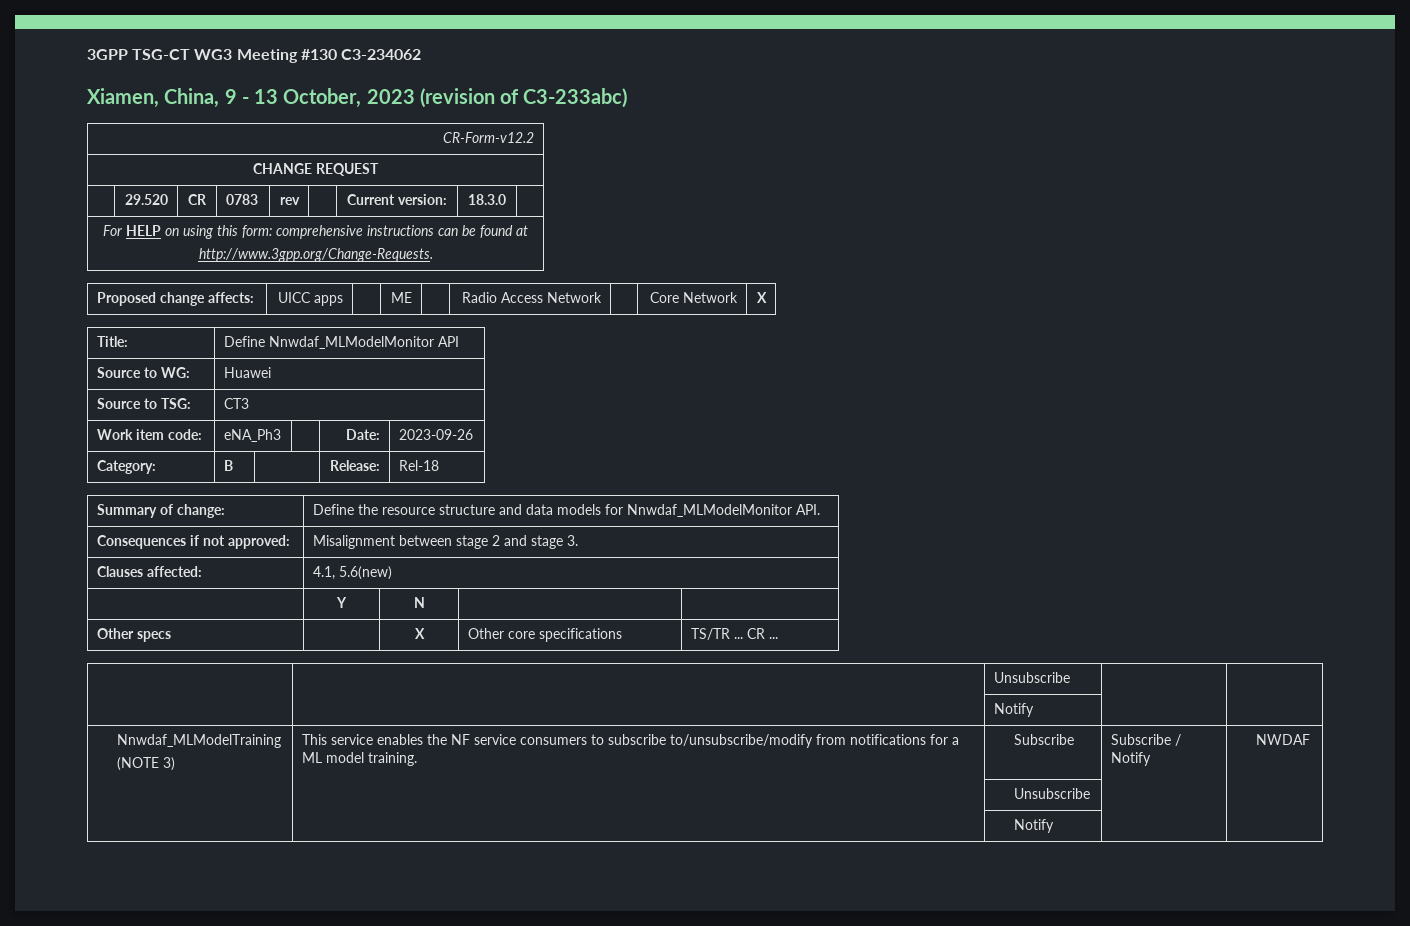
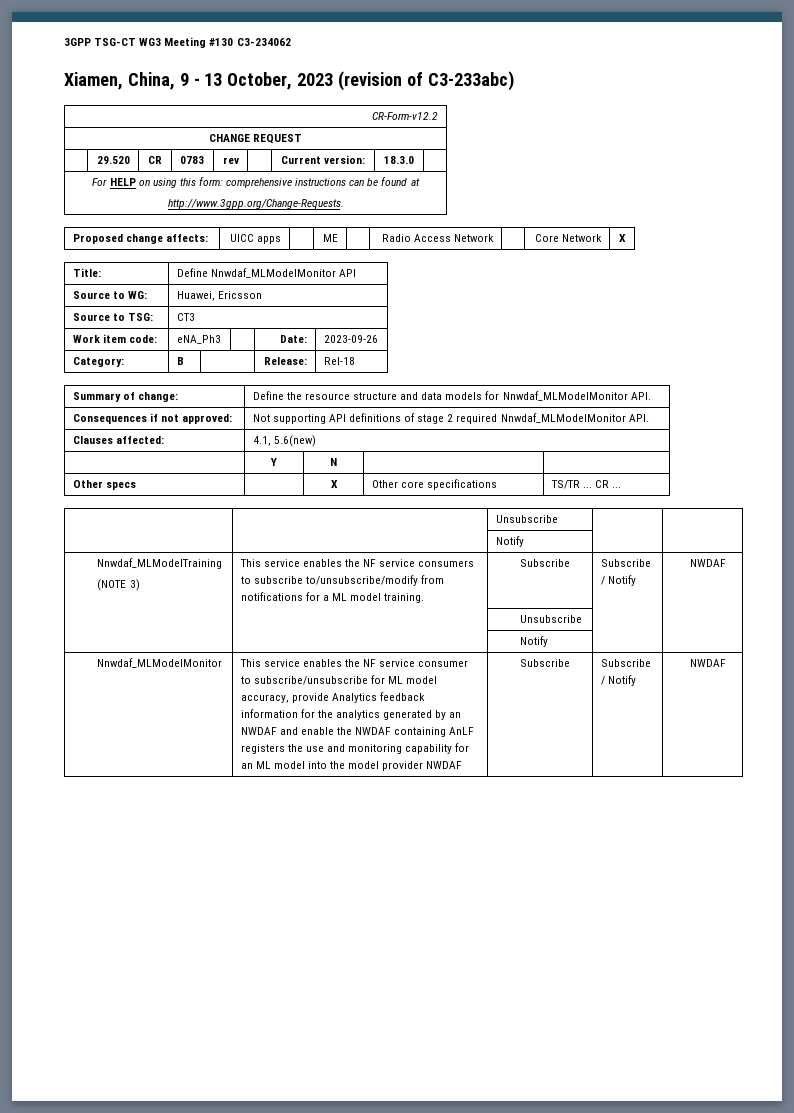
- Source to WG: | Huawei
+ Source to WG: | Huawei, Ericsson
- Consequences if not approved: | Misalignment between stage 2 and stage 3.
+ Consequences if not approved: | Not supporting API definitions of stage 2 required Nnwdaf_MLModelMonitor API.
+ Nnwdaf_MLModelMonitor | This service enables the NF service consumer to subscribe/unsubscribe for ML model accuracy, provide Analytics feedback information for the analytics generated by an NWDAF and enable the NWDAF containing AnLF registers the use and monitoring capability for an ML model into the model provider NWDAF | Subscribe | Subscribe / Notify | NWDAF

